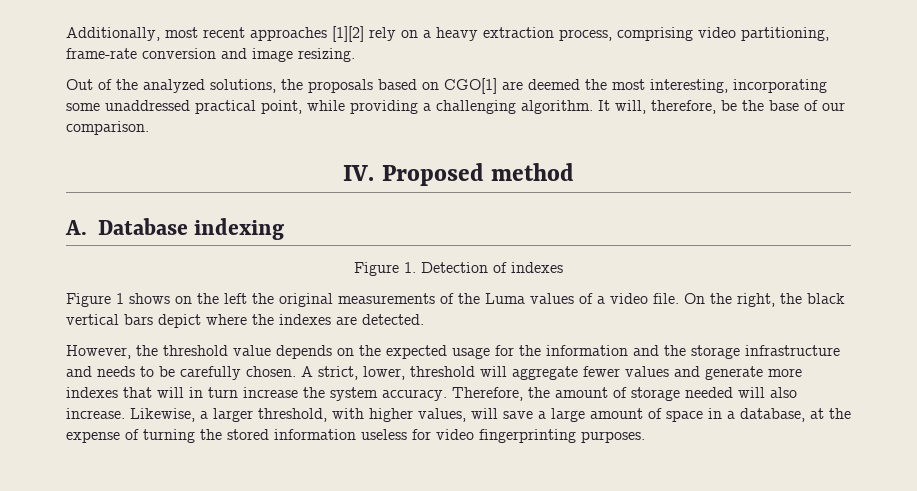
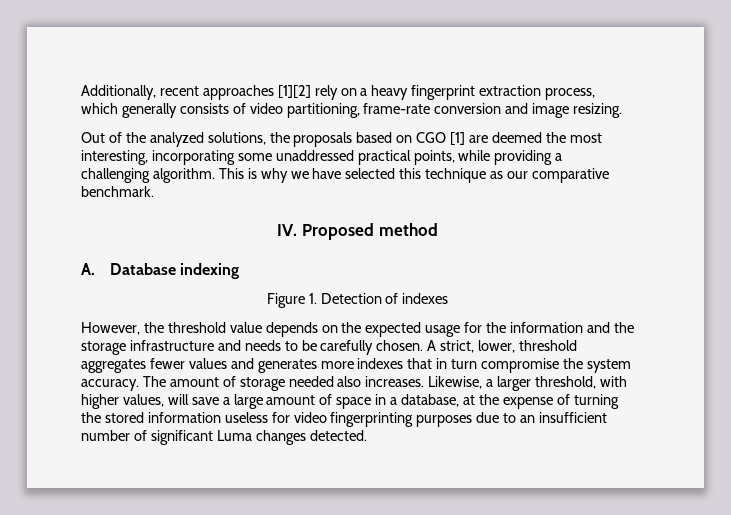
- Additionally, most recent approaches [1][2] rely on a heavy extraction process, comprising video partitioning, frame-rate conversion and image resizing.
+ Additionally, recent approaches [1][2] rely on a heavy fingerprint extraction process, which generally consists of video partitioning, frame-rate conversion and image resizing.
- Out of the analyzed solutions, the proposals based on CGO[1] are deemed the most interesting, incorporating some unaddressed practical point, while providing a challenging algorithm.
+ Out of the analyzed solutions, the proposals based on CGO [1] are deemed the most interesting, incorporating some unaddressed practical points, while providing a challenging algorithm.
- It will, therefore, be the base of our comparison.
+ This is why we have selected this technique as our comparative benchmark.
- Figure 1 shows on the left the original measurements of the Luma values of a video file. On the right, the black vertical bars depict where the indexes are detected.
- A strict, lower, threshold will aggregate fewer values and generate more indexes that will in turn increase the system accuracy.
+ A strict, lower, threshold aggregates fewer values and generates more indexes that in turn compromise the system accuracy.
- Therefore, the amount of storage needed will also increase.
+ The amount of storage needed also increases.
- Likewise, a larger threshold, with higher values, will save a large amount of space in a database, at the expense of turning the stored information useless for video fingerprinting purposes.
+ Likewise, a larger threshold, with higher values, will save a large amount of space in a database, at the expense of turning the stored information useless for video fingerprinting purposes due to an insufficient number of significant Luma changes detected.

